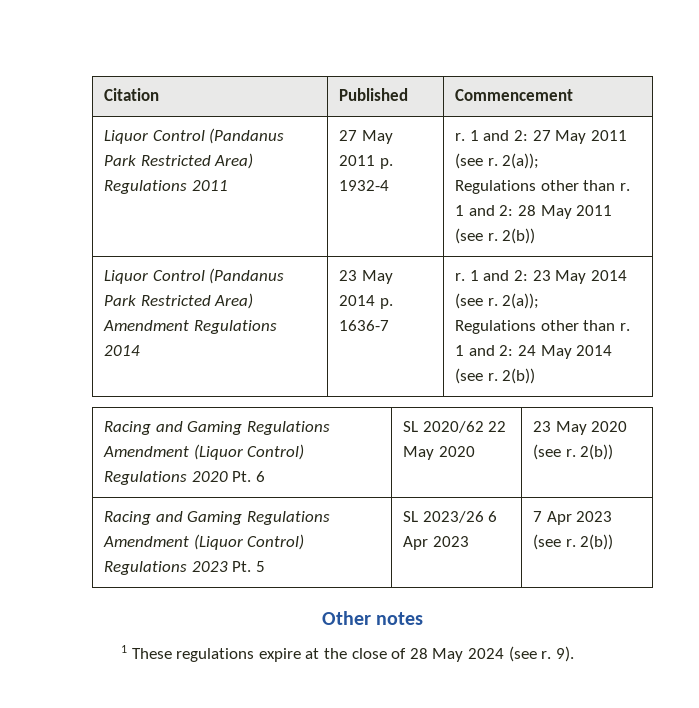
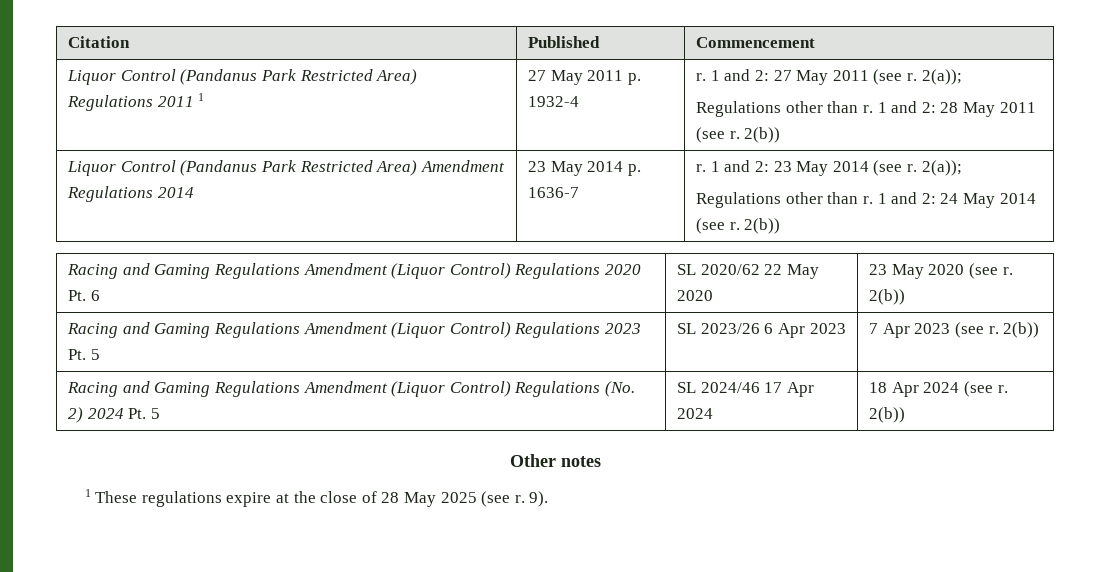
- Liquor Control (Pandanus Park Restricted Area) Regulations 2011 | 27 May 2011 p. 1932-4 | r. 1 and 2: 27 May 2011 (see r. 2(a));
+ Liquor Control (Pandanus Park Restricted Area) Regulations 2011 1 | 27 May 2011 p. 1932-4 | r. 1 and 2: 27 May 2011 (see r. 2(a));
+ Racing and Gaming Regulations Amendment (Liquor Control) Regulations (No. 2) 2024 Pt. 5 | SL 2024/46 17 Apr 2024 | 18 Apr 2024 (see r. 2(b))
- 1 These regulations expire at the close of 28 May 2024 (see r.
+ 1 These regulations expire at the close of 28 May 2025 (see r.

